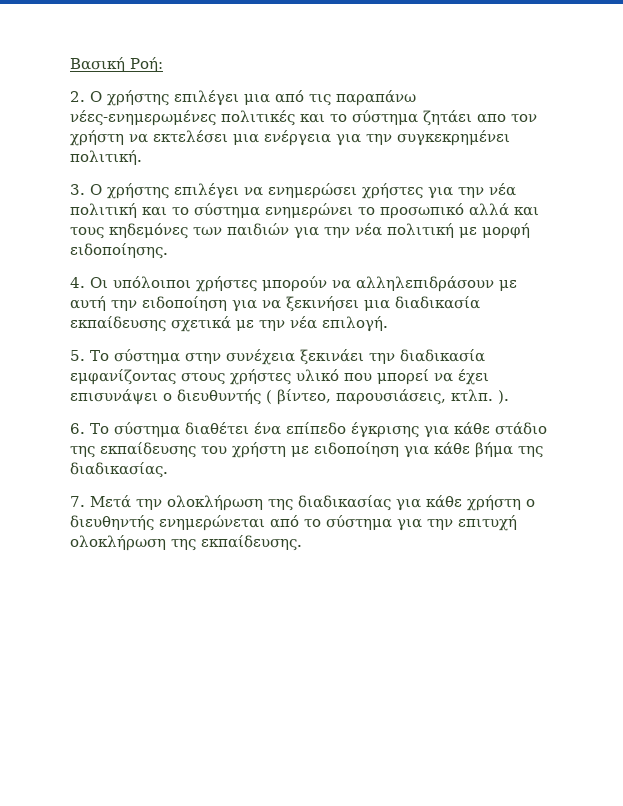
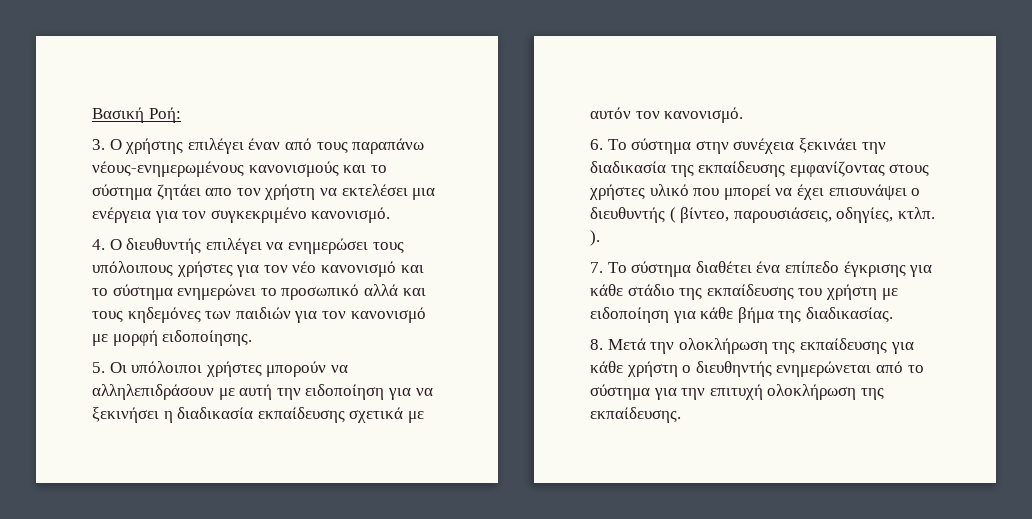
- 2. Ο χρήστης επιλέγει μια από τις παραπάνω νέες-ενημερωμένες πολιτικές και το σύστημα ζητάει απο τον χρήστη να εκτελέσει μια ενέργεια για την συγκεκρημένει πολιτική.
- 3. Ο χρήστης επιλέγει να ενημερώσει χρήστες για την νέα πολιτική και το σύστημα ενημερώνει το προσωπικό αλλά και τους κηδεμόνες των παιδιών για την νέα πολιτική με μορφή ειδοποίησης.
+ 3. Ο χρήστης επιλέγει έναν από τους παραπάνω νέους-ενημερωμένους κανονισμούς και το σύστημα ζητάει απο τον χρήστη να εκτελέσει μια ενέργεια για τον συγκεκριμένο κανονισμό.
+ 4. Ο διευθυντής επιλέγει να ενημερώσει τους υπόλοιπους χρήστες για τον νέο κανονισμό και το σύστημα ενημερώνει το προσωπικό αλλά και τους κηδεμόνες των παιδιών για τον κανονισμό με μορφή ειδοποίησης.
- 4. Οι υπόλοιποι χρήστες μπορούν να αλληλεπιδράσουν με αυτή την ειδοποίηση για να ξεκινήσει μια διαδικασία εκπαίδευσης σχετικά με την νέα επιλογή.
- 5. Το σύστημα στην συνέχεια ξεκινάει την διαδικασία εμφανίζοντας στους χρήστες υλικό που μπορεί να έχει επισυνάψει ο διευθυντής ( βίντεο, παρουσιάσεις, κτλπ. ).
+ 5. Οι υπόλοιποι χρήστες μπορούν να αλληλεπιδράσουν με αυτή την ειδοποίηση για να ξεκινήσει η διαδικασία εκπαίδευσης σχετικά με αυτόν τον κανονισμό.
+ 6. Το σύστημα στην συνέχεια ξεκινάει την διαδικασία της εκπαίδευσης εμφανίζοντας στους χρήστες υλικό που μπορεί να έχει επισυνάψει ο διευθυντής ( βίντεο, παρουσιάσεις, οδηγίες, κτλπ. ).
- 6. Το σύστημα διαθέτει ένα επίπεδο έγκρισης για κάθε στάδιο της εκπαίδευσης του χρήστη με ειδοποίηση για κάθε βήμα της διαδικασίας.
+ 7. Το σύστημα διαθέτει ένα επίπεδο έγκρισης για κάθε στάδιο της εκπαίδευσης του χρήστη με ειδοποίηση για κάθε βήμα της διαδικασίας.
- 7. Μετά την ολοκλήρωση της διαδικασίας για κάθε χρήστη ο διευθηντής ενημερώνεται από το σύστημα για την επιτυχή ολοκλήρωση της εκπαίδευσης.
+ 8. Μετά την ολοκλήρωση της εκπαίδευσης για κάθε χρήστη ο διευθηντής ενημερώνεται από το σύστημα για την επιτυχή ολοκλήρωση της εκπαίδευσης.

